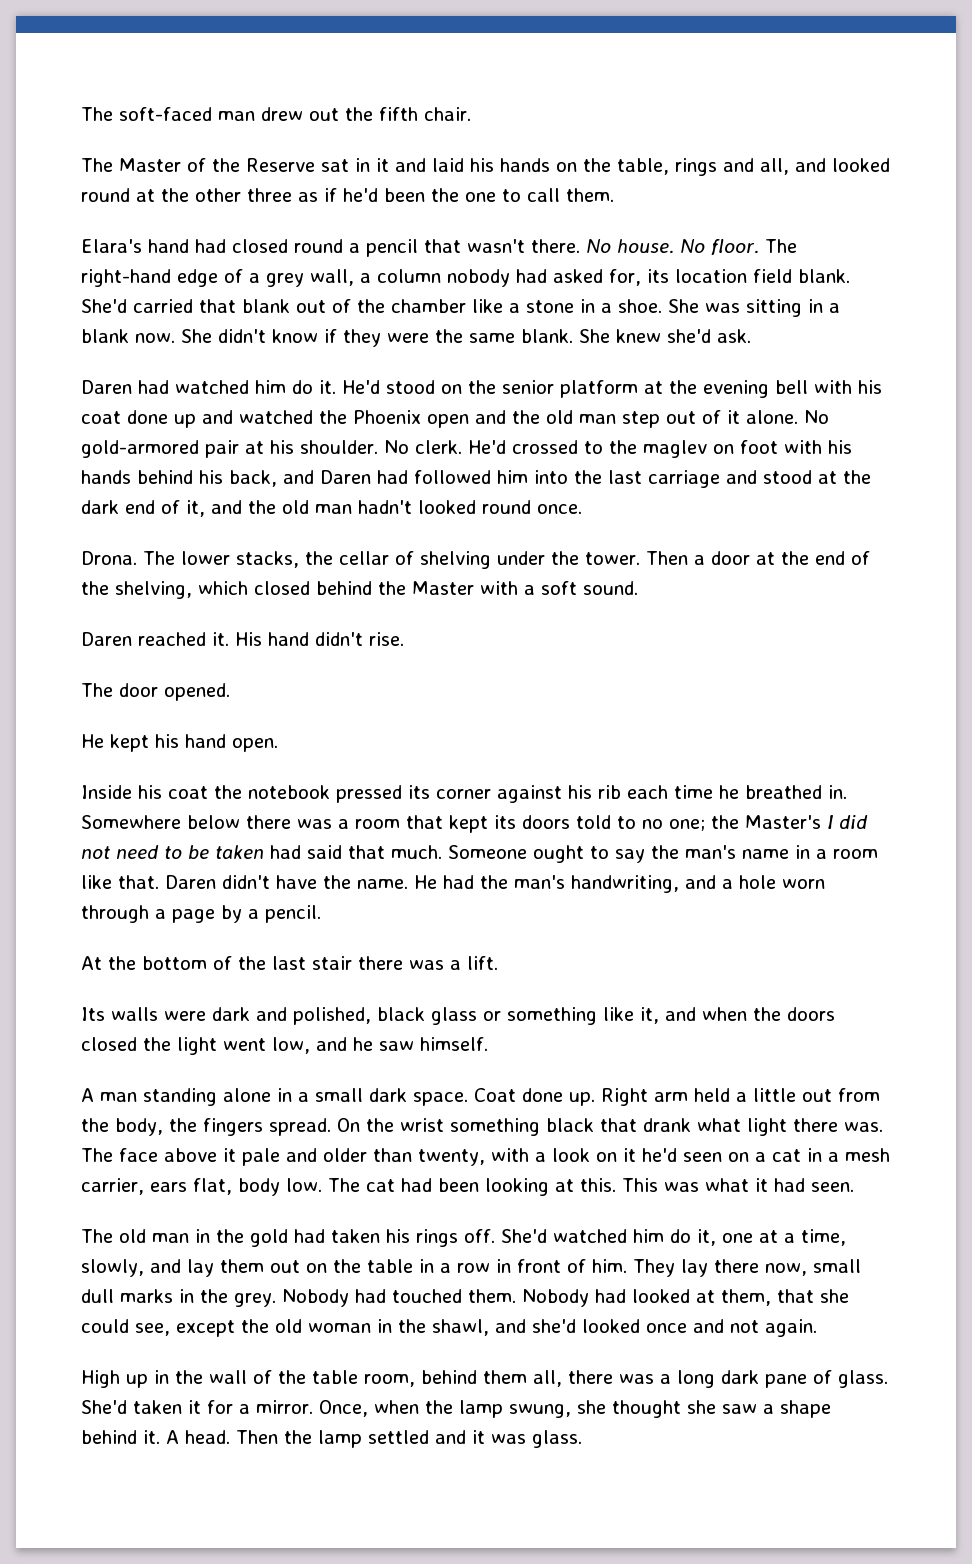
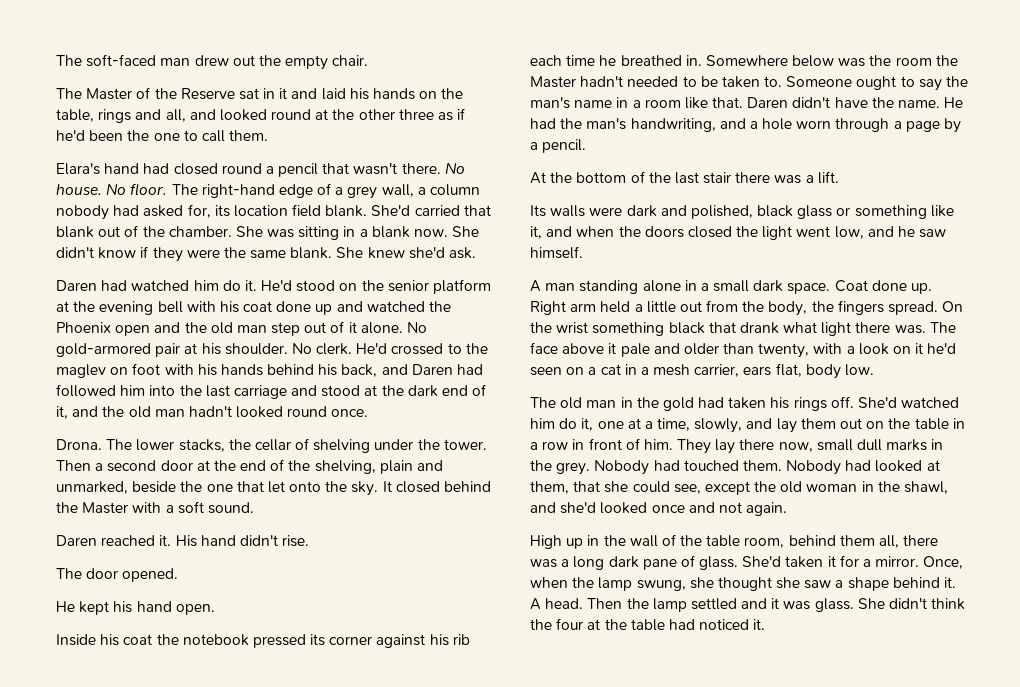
- The soft-faced man drew out the fifth chair.
+ The soft-faced man drew out the empty chair.
- She'd carried that blank out of the chamber like a stone in a shoe.
+ She'd carried that blank out of the chamber.
- Then a door at the end of the shelving, which closed behind the Master with a soft sound.
+ Then a second door at the end of the shelving, plain and unmarked, beside the one that let onto the sky. It closed behind the Master with a soft sound.
- Somewhere below there was a room that kept its doors told to no one; the Master's I did not need to be taken had said that much.
+ Somewhere below was the room the Master hadn't needed to be taken to.
- The cat had been looking at this. This was what it had seen.
+ She didn't think the four at the table had noticed it.

